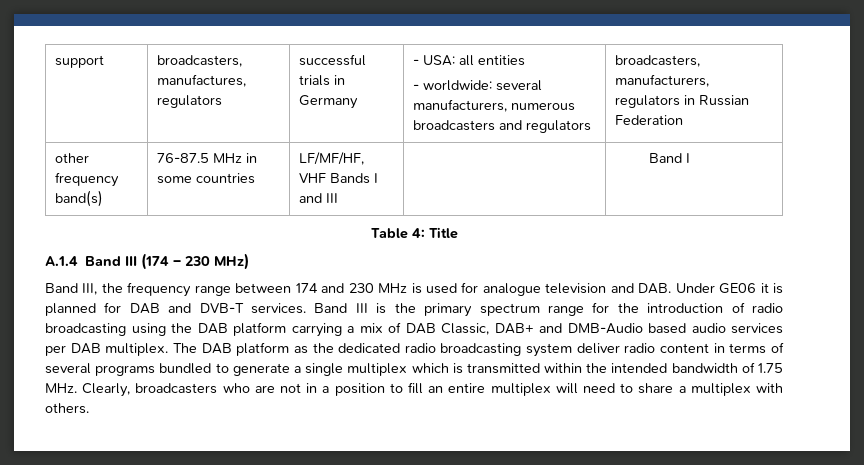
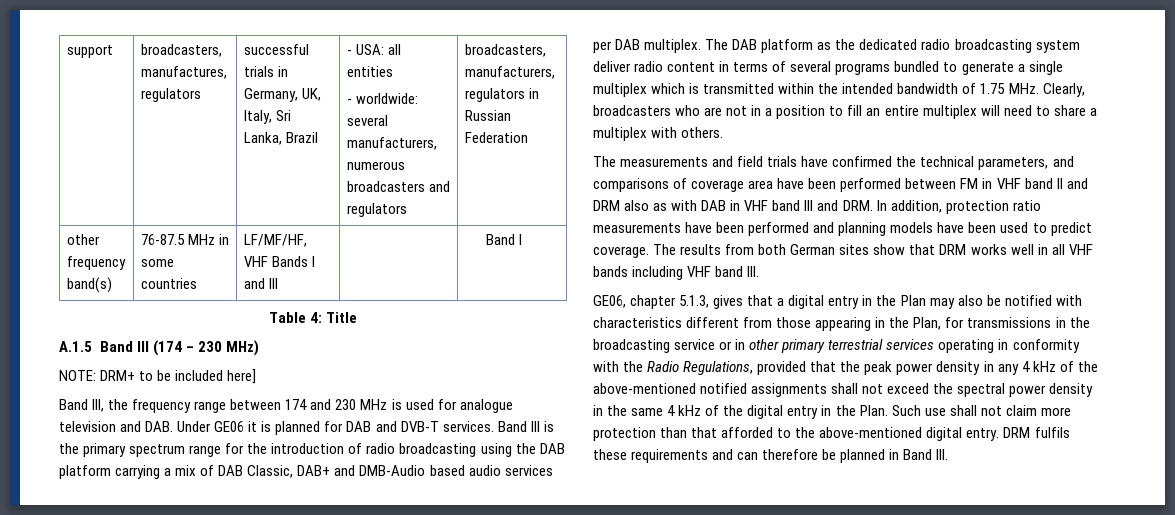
- support | broadcasters, manufactures, regulators | successful trials in Germany | - USA: all entities
+ support | broadcasters, manufactures, regulators | successful trials in Germany, UK, Italy, Sri Lanka, Brazil | - USA: all entities
- A.1.4 Band III (174 – 230 MHz)
+ A.1.5 Band III (174 – 230 MHz)
+ NOTE: DRM+ to be included here]
+ The measurements and field trials have confirmed the technical parameters, and comparisons of coverage area have been performed between FM in VHF band II and DRM also as with DAB in VHF band III and DRM. In addition, protection ratio measurements have been performed and planning models have been used to predict coverage. The results from both German sites show that DRM works well in all VHF bands including VHF band III.
+ GE06, chapter 5.1.3, gives that a digital entry in the Plan may also be notified with characteristics different from those appearing in the Plan, for transmissions in the broadcasting service or in other primary terrestrial services operating in conformity with the Radio Regulations, provided that the peak power density in any 4 kHz of the above-mentioned notified assignments shall not exceed the spectral power density in the same 4 kHz of the digital entry in the Plan. Such use shall not claim more protection than that afforded to the above-mentioned digital entry. DRM fulfils these requirements and can therefore be planned in Band III.

